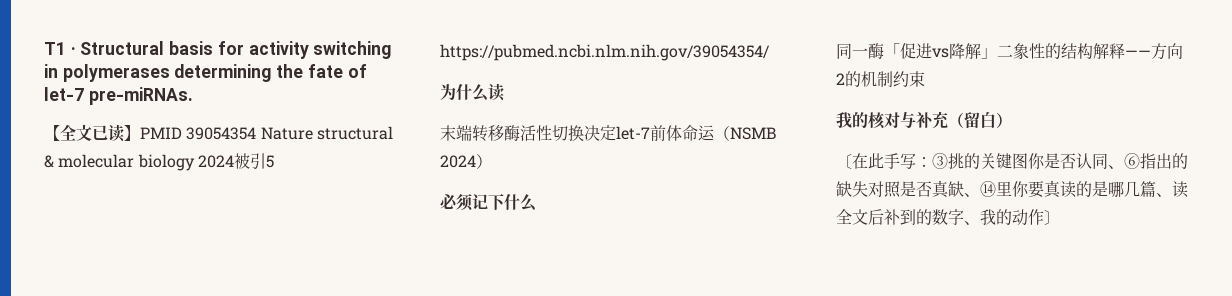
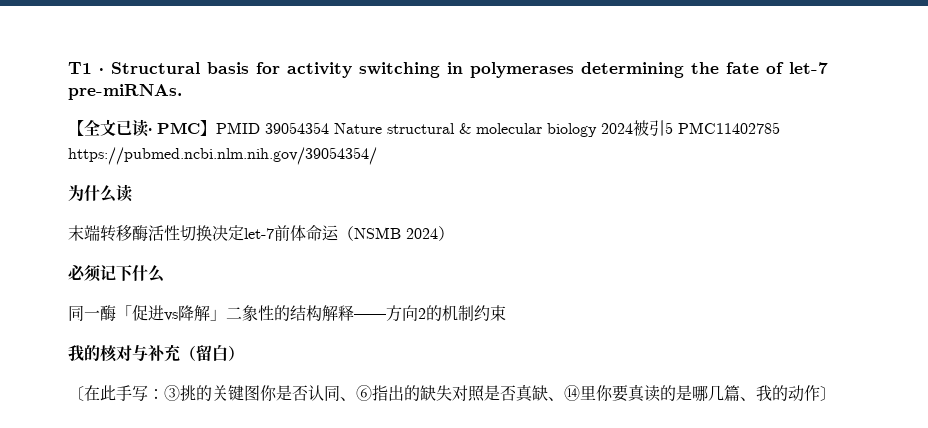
- 【全文已读】PMID 39054354 Nature structural & molecular biology 2024被引5 https://pubmed.ncbi.nlm.nih.gov/39054354/
+ 【全文已读· PMC】PMID 39054354 Nature structural & molecular biology 2024被引5 PMC11402785 https://pubmed.ncbi.nlm.nih.gov/39054354/
- 〔在此手写：③挑的关键图你是否认同、⑥指出的缺失对照是否真缺、⑭里你要真读的是哪几篇、读全文后补到的数字、我的动作〕
+ 〔在此手写：③挑的关键图你是否认同、⑥指出的缺失对照是否真缺、⑭里你要真读的是哪几篇、我的动作〕

